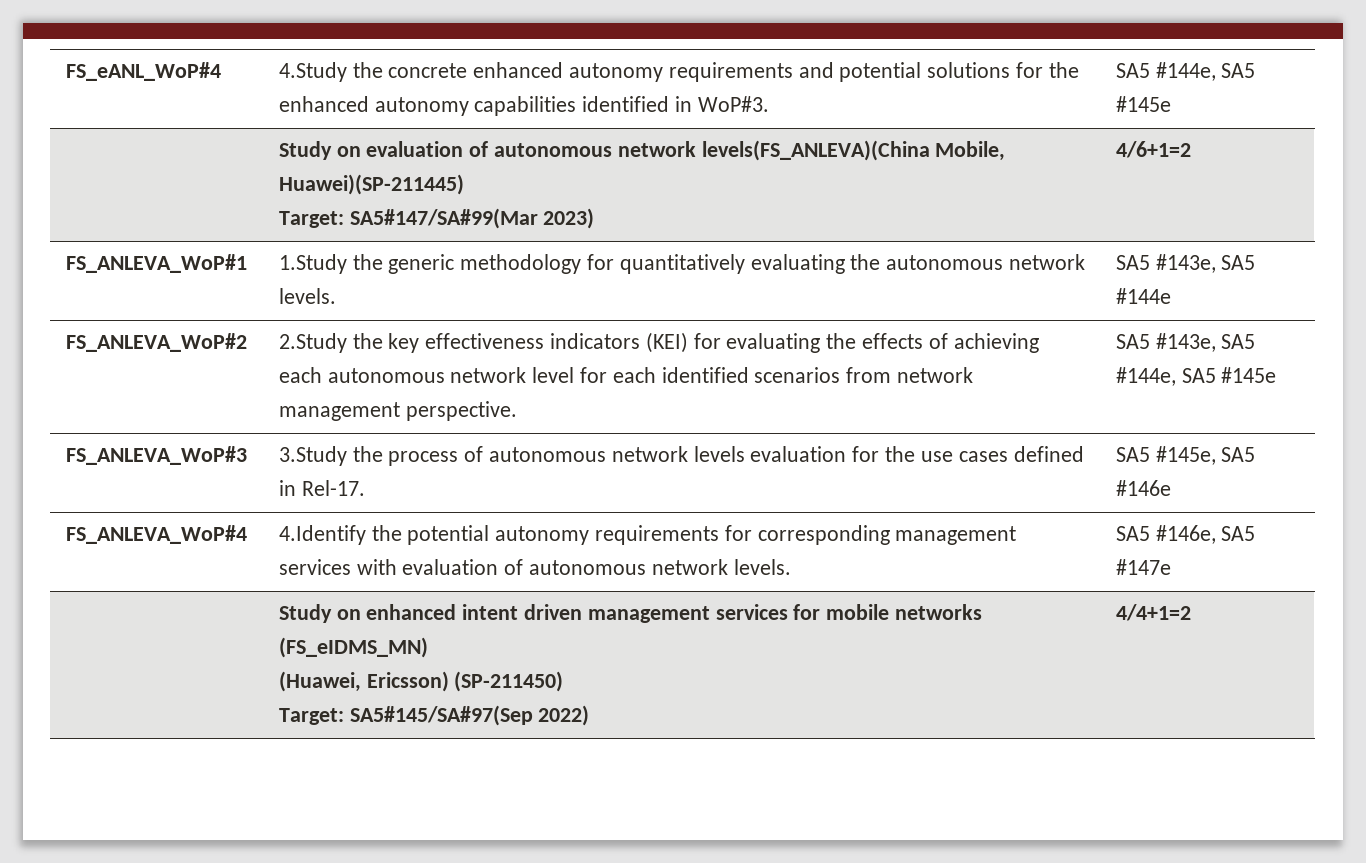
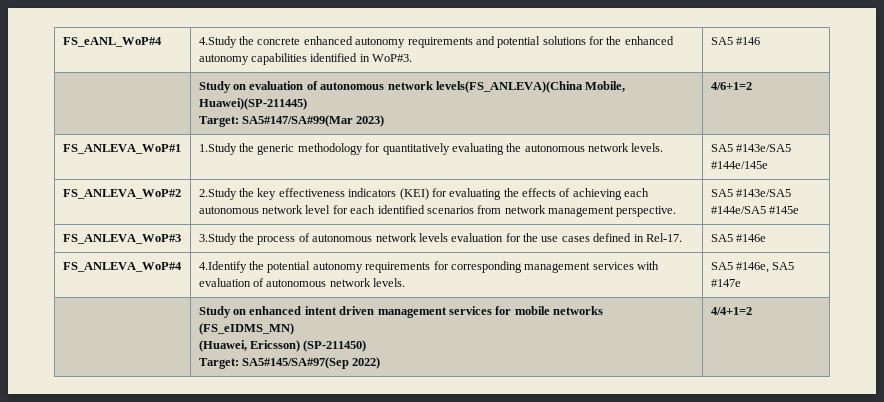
- FS_eANL_WoP#4 | 4.Study the concrete enhanced autonomy requirements and potential solutions for the enhanced autonomy capabilities identified in WoP#3. | SA5 #144e, SA5 #145e
+ FS_eANL_WoP#4 | 4.Study the concrete enhanced autonomy requirements and potential solutions for the enhanced autonomy capabilities identified in WoP#3. | SA5 #146
- FS_ANLEVA_WoP#1 | 1.Study the generic methodology for quantitatively evaluating the autonomous network levels. | SA5 #143e, SA5 #144e
+ FS_ANLEVA_WoP#1 | 1.Study the generic methodology for quantitatively evaluating the autonomous network levels. | SA5 #143e/SA5 #144e/145e
- FS_ANLEVA_WoP#2 | 2.Study the key effectiveness indicators (KEI) for evaluating the effects of achieving each autonomous network level for each identified scenarios from network management perspective. | SA5 #143e, SA5 #144e, SA5 #145e
+ FS_ANLEVA_WoP#2 | 2.Study the key effectiveness indicators (KEI) for evaluating the effects of achieving each autonomous network level for each identified scenarios from network management perspective. | SA5 #143e/SA5 #144e/SA5 #145e
- FS_ANLEVA_WoP#3 | 3.Study the process of autonomous network levels evaluation for the use cases defined in Rel-17. | SA5 #145e, SA5 #146e
+ FS_ANLEVA_WoP#3 | 3.Study the process of autonomous network levels evaluation for the use cases defined in Rel-17. | SA5 #146e

